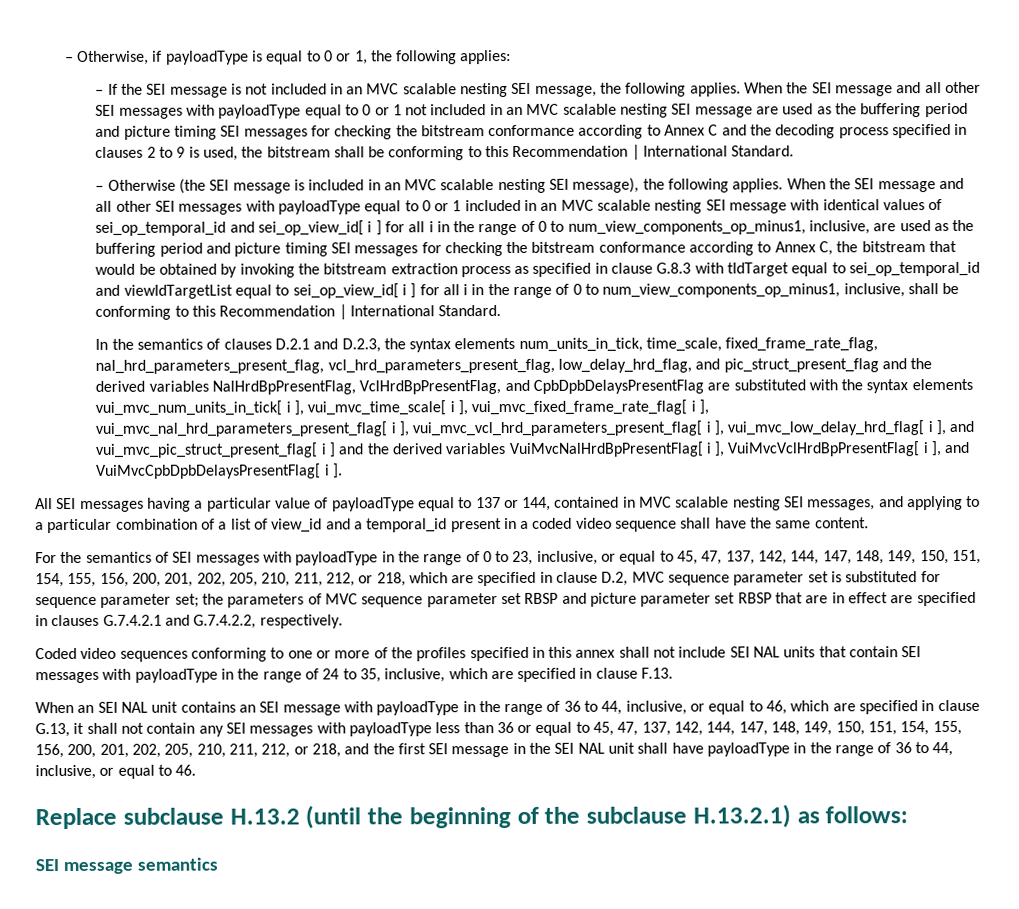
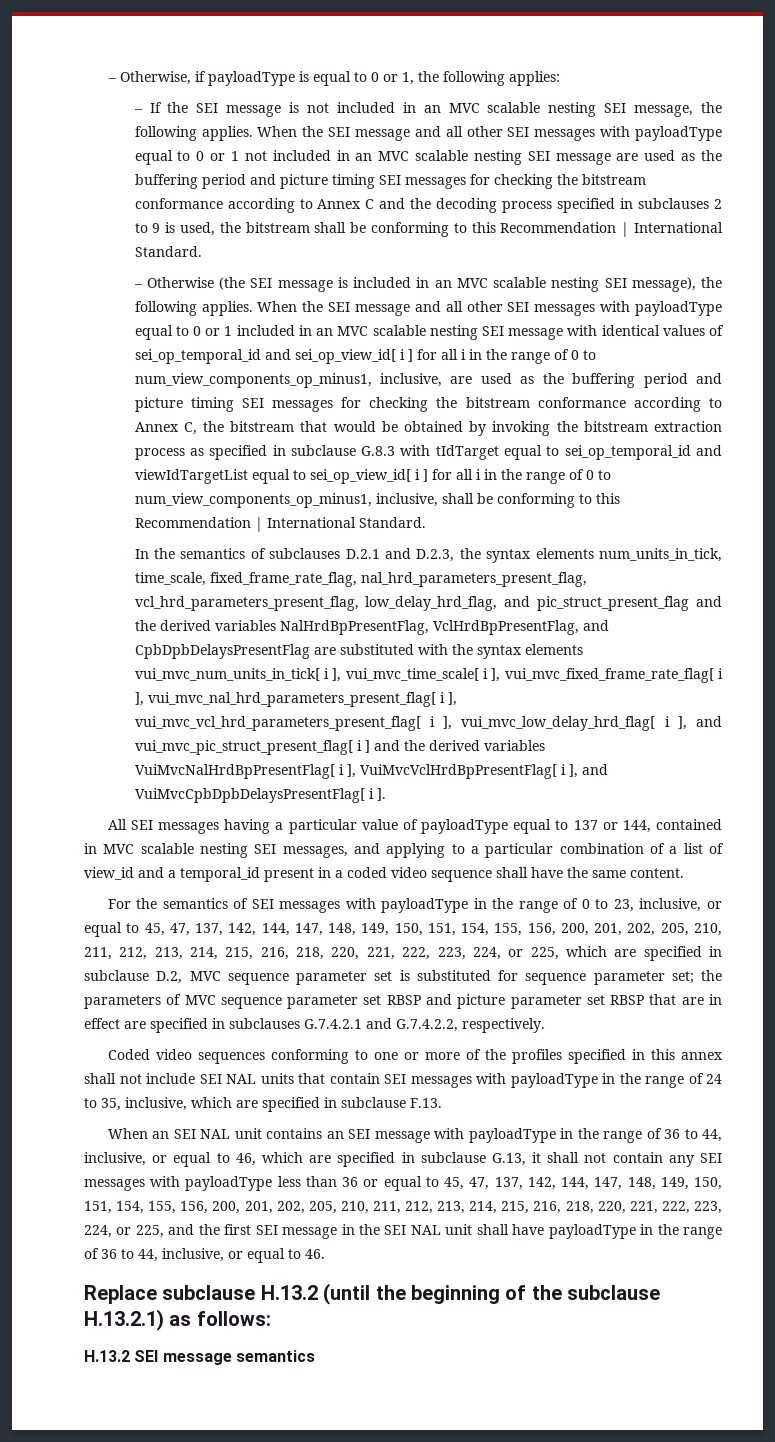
- When the SEI message and all other SEI messages with payloadType equal to 0 or 1 not included in an MVC scalable nesting SEI message are used as the buffering period and picture timing SEI messages for checking the bitstream conformance according to Annex C and the decoding process specified in clauses 2 to 9 is used, the bitstream shall be conforming to this Recommendation | International Standard.
+ When the SEI message and all other SEI messages with payloadType equal to 0 or 1 not included in an MVC scalable nesting SEI message are used as the buffering period and picture timing SEI messages for checking the bitstream conformance according to Annex C and the decoding process specified in subclauses 2 to 9 is used, the bitstream shall be conforming to this Recommendation | International Standard.
- When the SEI message and all other SEI messages with payloadType equal to 0 or 1 included in an MVC scalable nesting SEI message with identical values of sei_op_temporal_id and sei_op_view_id[ i ] for all i in the range of 0 to num_view_components_op_minus1, inclusive, are used as the buffering period and picture timing SEI messages for checking the bitstream conformance according to Annex C, the bitstream that would be obtained by invoking the bitstream extraction process as specified in clause G.8.3 with tIdTarget equal to sei_op_temporal_id and viewIdTargetList equal to sei_op_view_id[ i ] for all i in the range of 0 to num_view_components_op_minus1, inclusive, shall be conforming to this Recommendation | International Standard.
+ When the SEI message and all other SEI messages with payloadType equal to 0 or 1 included in an MVC scalable nesting SEI message with identical values of sei_op_temporal_id and sei_op_view_id[ i ] for all i in the range of 0 to num_view_components_op_minus1, inclusive, are used as the buffering period and picture timing SEI messages for checking the bitstream conformance according to Annex C, the bitstream that would be obtained by invoking the bitstream extraction process as specified in subclause G.8.3 with tIdTarget equal to sei_op_temporal_id and viewIdTargetList equal to sei_op_view_id[ i ] for all i in the range of 0 to num_view_components_op_minus1, inclusive, shall be conforming to this Recommendation | International Standard.
- In the semantics of clauses D.2.1 and D.2.3, the syntax elements num_units_in_tick, time_scale, fixed_frame_rate_flag, nal_hrd_parameters_present_flag, vcl_hrd_parameters_present_flag, low_delay_hrd_flag, and pic_struct_present_flag and the derived variables NalHrdBpPresentFlag, VclHrdBpPresentFlag, and CpbDpbDelaysPresentFlag are substituted with the syntax elements vui_mvc_num_units_in_tick[ i ], vui_mvc_time_scale[ i ], vui_mvc_fixed_frame_rate_flag[ i ], vui_mvc_nal_hrd_parameters_present_flag[ i ], vui_mvc_vcl_hrd_parameters_present_flag[ i ], vui_mvc_low_delay_hrd_flag[ i ], and vui_mvc_pic_struct_present_flag[ i ] and the derived variables VuiMvcNalHrdBpPresentFlag[ i ], VuiMvcVclHrdBpPresentFlag[ i ], and VuiMvcCpbDpbDelaysPresentFlag[ i ].
+ In the semantics of subclauses D.2.1 and D.2.3, the syntax elements num_units_in_tick, time_scale, fixed_frame_rate_flag, nal_hrd_parameters_present_flag, vcl_hrd_parameters_present_flag, low_delay_hrd_flag, and pic_struct_present_flag and the derived variables NalHrdBpPresentFlag, VclHrdBpPresentFlag, and CpbDpbDelaysPresentFlag are substituted with the syntax elements vui_mvc_num_units_in_tick[ i ], vui_mvc_time_scale[ i ], vui_mvc_fixed_frame_rate_flag[ i ], vui_mvc_nal_hrd_parameters_present_flag[ i ], vui_mvc_vcl_hrd_parameters_present_flag[ i ], vui_mvc_low_delay_hrd_flag[ i ], and vui_mvc_pic_struct_present_flag[ i ] and the derived variables VuiMvcNalHrdBpPresentFlag[ i ], VuiMvcVclHrdBpPresentFlag[ i ], and VuiMvcCpbDpbDelaysPresentFlag[ i ].
- For the semantics of SEI messages with payloadType in the range of 0 to 23, inclusive, or equal to 45, 47, 137, 142, 144, 147, 148, 149, 150, 151, 154, 155, 156, 200, 201, 202, 205, 210, 211, 212, or 218, which are specified in clause D.2, MVC sequence parameter set is substituted for sequence parameter set;
+ For the semantics of SEI messages with payloadType in the range of 0 to 23, inclusive, or equal to 45, 47, 137, 142, 144, 147, 148, 149, 150, 151, 154, 155, 156, 200, 201, 202, 205, 210, 211, 212, 213, 214, 215, 216, 218, 220, 221, 222, 223, 224, or 225, which are specified in subclause D.2, MVC sequence parameter set is substituted for sequence parameter set;
- the parameters of MVC sequence parameter set RBSP and picture parameter set RBSP that are in effect are specified in clauses G.7.4.2.1 and G.7.4.2.2, respectively.
+ the parameters of MVC sequence parameter set RBSP and picture parameter set RBSP that are in effect are specified in subclauses G.7.4.2.1 and G.7.4.2.2, respectively.
- Coded video sequences conforming to one or more of the profiles specified in this annex shall not include SEI NAL units that contain SEI messages with payloadType in the range of 24 to 35, inclusive, which are specified in clause F.13.
+ Coded video sequences conforming to one or more of the profiles specified in this annex shall not include SEI NAL units that contain SEI messages with payloadType in the range of 24 to 35, inclusive, which are specified in subclause F.13.
- When an SEI NAL unit contains an SEI message with payloadType in the range of 36 to 44, inclusive, or equal to 46, which are specified in clause G.13, it shall not contain any SEI messages with payloadType less than 36 or equal to 45, 47, 137, 142, 144, 147, 148, 149, 150, 151, 154, 155, 156, 200, 201, 202, 205, 210, 211, 212, or 218, and the first SEI message in the SEI NAL unit shall have payloadType in the range of 36 to 44, inclusive, or equal to 46.
+ When an SEI NAL unit contains an SEI message with payloadType in the range of 36 to 44, inclusive, or equal to 46, which are specified in subclause G.13, it shall not contain any SEI messages with payloadType less than 36 or equal to 45, 47, 137, 142, 144, 147, 148, 149, 150, 151, 154, 155, 156, 200, 201, 202, 205, 210, 211, 212, 213, 214, 215, 216, 218, 220, 221, 222, 223, 224, or 225, and the first SEI message in the SEI NAL unit shall have payloadType in the range of 36 to 44, inclusive, or equal to 46.
- SEI message semantics
+ H.13.2 SEI message semantics

